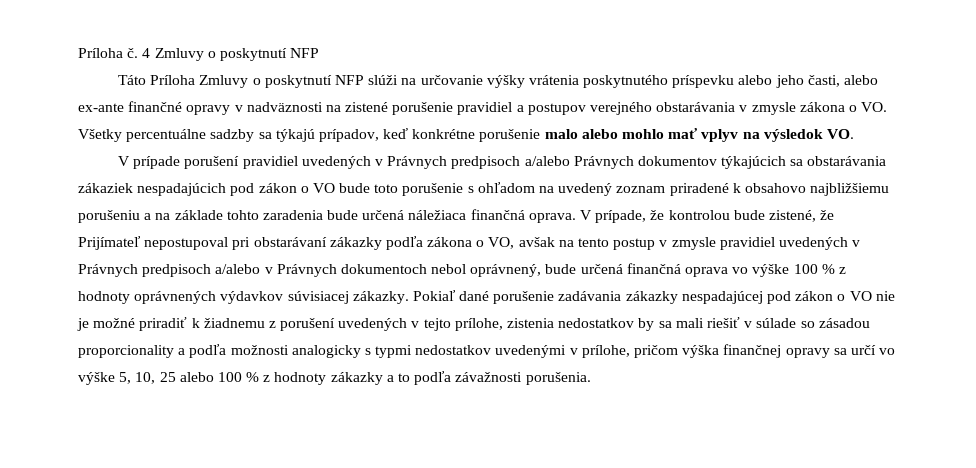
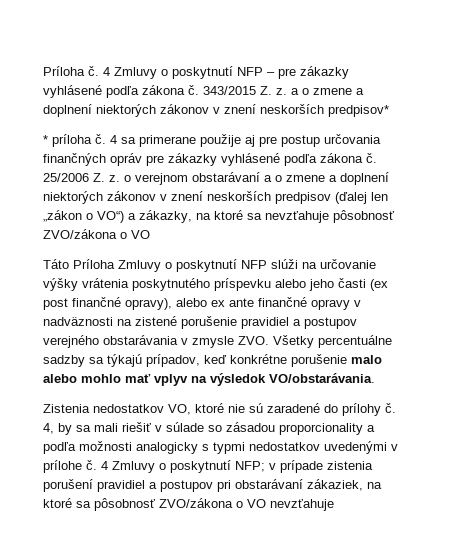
- 4 Zmluvy o poskytnutí NFP
+ 4 Zmluvy o poskytnutí NFP – pre zákazky vyhlásené podľa zákona č. 343/2015 Z. z. a o zmene a doplnení niektorých zákonov v znení neskorších predpisov*
+ * príloha č. 4 sa primerane použije aj pre postup určovania finančných opráv pre zákazky vyhlásené podľa zákona č. 25/2006 Z. z. o verejnom obstarávaní a o zmene a doplnení niektorých zákonov v znení neskorších predpisov (ďalej len „zákon o VO“) a zákazky, na ktoré sa nevzťahuje pôsobnosť ZVO/zákona o VO
- Táto Príloha Zmluvy o poskytnutí NFP slúži na určovanie výšky vrátenia poskytnutého príspevku alebo jeho časti, alebo ex-ante finančné opravy v nadväznosti na zistené porušenie pravidiel a postupov verejného obstarávania v zmysle zákona o VO. Všetky percentuálne sadzby sa týkajú prípadov, keď konkrétne porušenie malo alebo mohlo mať vplyv na výsledok VO.
- V prípade porušení pravidiel uvedených v Právnych predpisoch a/alebo Právnych dokumentov týkajúcich sa obstarávania zákaziek nespadajúcich pod zákon o VO bude toto porušenie s ohľadom na uvedený zoznam priradené k obsahovo najbližšiemu porušeniu a na základe tohto zaradenia bude určená náležiaca finančná oprava. V prípade, že kontrolou bude zistené, že Prijímateľ nepostupoval pri obstarávaní zákazky podľa zákona o VO, avšak na tento postup v zmysle pravidiel uvedených v Právnych predpisoch a/alebo v Právnych dokumentoch nebol oprávnený, bude určená finančná oprava vo výške 100 % z hodnoty oprávnených výdavkov súvisiacej zákazky. Pokiaľ dané porušenie zadávania zákazky nespadajúcej pod zákon o VO nie je možné priradiť k žiadnemu z porušení uvedených v tejto prílohe, zistenia nedostatkov by sa mali riešiť v súlade so zásadou proporcionality a podľa možnosti analogicky s typmi nedostatkov uvedenými v prílohe, pričom výška finančnej opravy sa určí vo výške 5, 10, 25 alebo 100 % z hodnoty zákazky a to podľa závažnosti porušenia.
+ Táto Príloha Zmluvy o poskytnutí NFP slúži na určovanie výšky vrátenia poskytnutého príspevku alebo jeho časti (ex post finančné opravy), alebo ex ante finančné opravy v nadväznosti na zistené porušenie pravidiel a postupov verejného obstarávania v zmysle ZVO. Všetky percentuálne sadzby sa týkajú prípadov, keď konkrétne porušenie malo alebo mohlo mať vplyv na výsledok VO/obstarávania.
+ Zistenia nedostatkov VO, ktoré nie sú zaradené do prílohy č. 4, by sa mali riešiť v súlade so zásadou proporcionality a podľa možnosti analogicky s typmi nedostatkov uvedenými v prílohe č. 4 Zmluvy o poskytnutí NFP; v prípade zistenia porušení pravidiel a postupov pri obstarávaní zákaziek, na ktoré sa pôsobnosť ZVO/zákona o VO nevzťahuje

